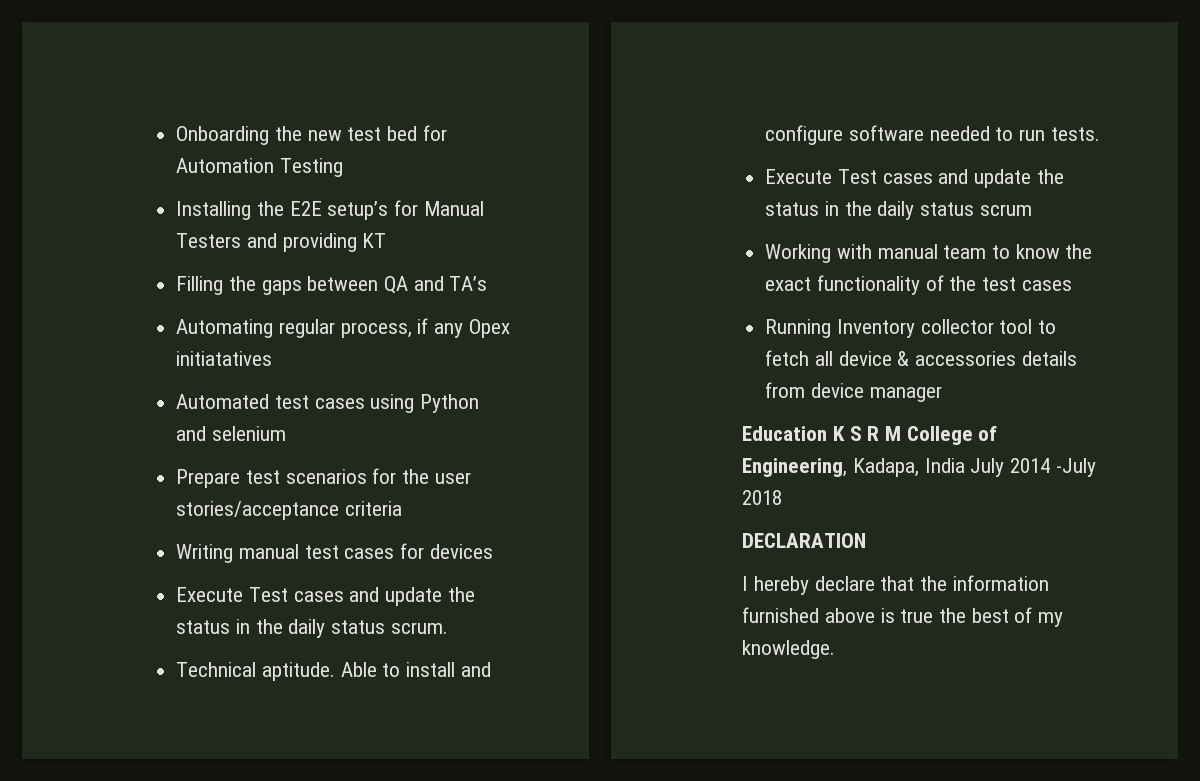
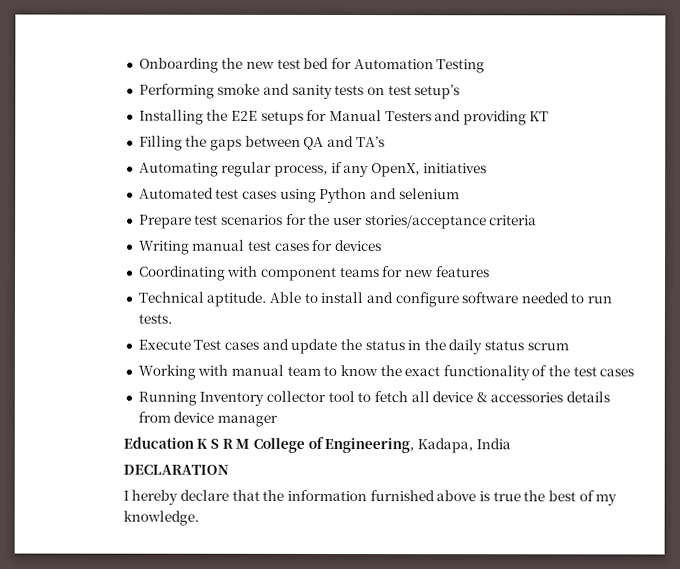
+ Performing smoke and sanity tests on test setup’s
- Installing the E2E setup’s for Manual Testers and providing KT
+ Installing the E2E setups for Manual Testers and providing KT
- Automating regular process, if any Opex initiatatives
+ Automating regular process, if any OpenX, initiatives
- Execute Test cases and update the status in the daily status scrum.
+ Coordinating with component teams for new features
- Education K S R M College of Engineering, Kadapa, India July 2014 -July 2018
+ Education K S R M College of Engineering, Kadapa, India

